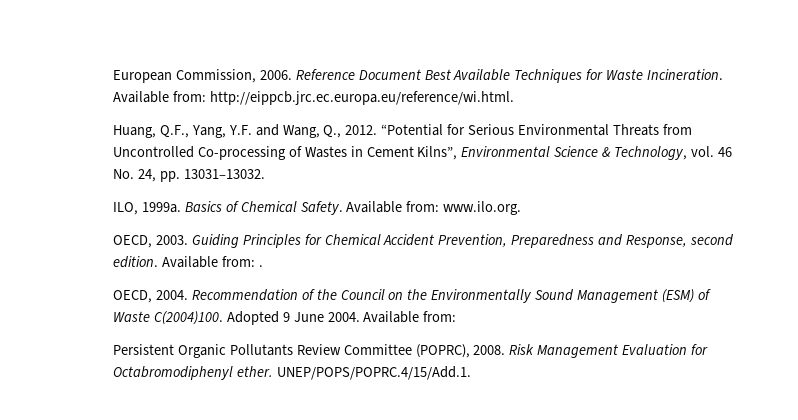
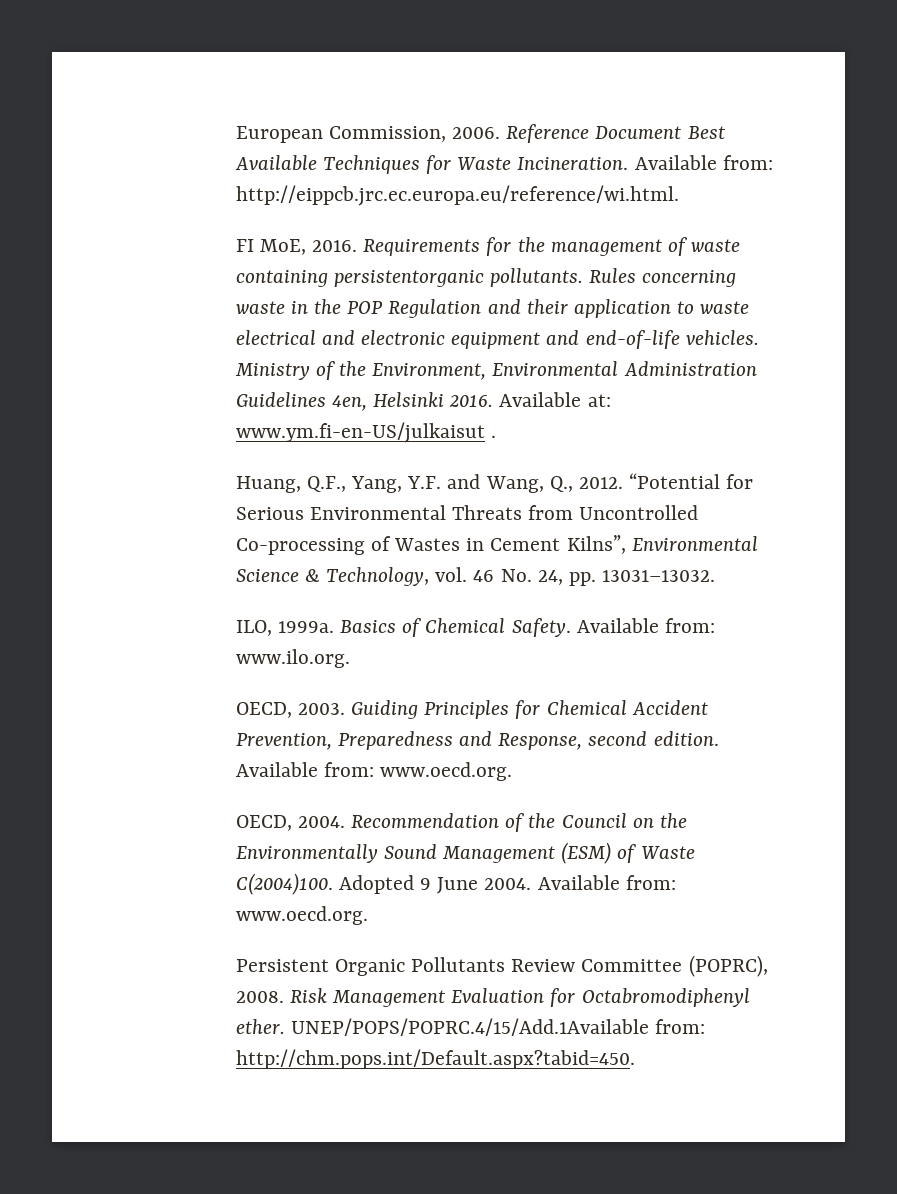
+ FI MoE, 2016. Requirements for the management of waste containing persistentorganic pollutants. Rules concerning waste in the POP Regulation and their application to waste electrical and electronic equipment and end-of-life vehicles. Ministry of the Environment, Environmental Administration Guidelines 4en, Helsinki 2016. Available at: www.ym.fi-en-US/julkaisut .
- Guiding Principles for Chemical Accident Prevention, Preparedness and Response, second edition. Available from: .
+ Guiding Principles for Chemical Accident Prevention, Preparedness and Response, second edition. Available from: www.oecd.org.
- Adopted 9 June 2004. Available from:
+ Adopted 9 June 2004. Available from: www.oecd.org.
- UNEP/POPS/POPRC.4/15/Add.1.
+ UNEP/POPS/POPRC.4/15/Add.1Available from: http://chm.pops.int/Default.aspx?tabid=450.

